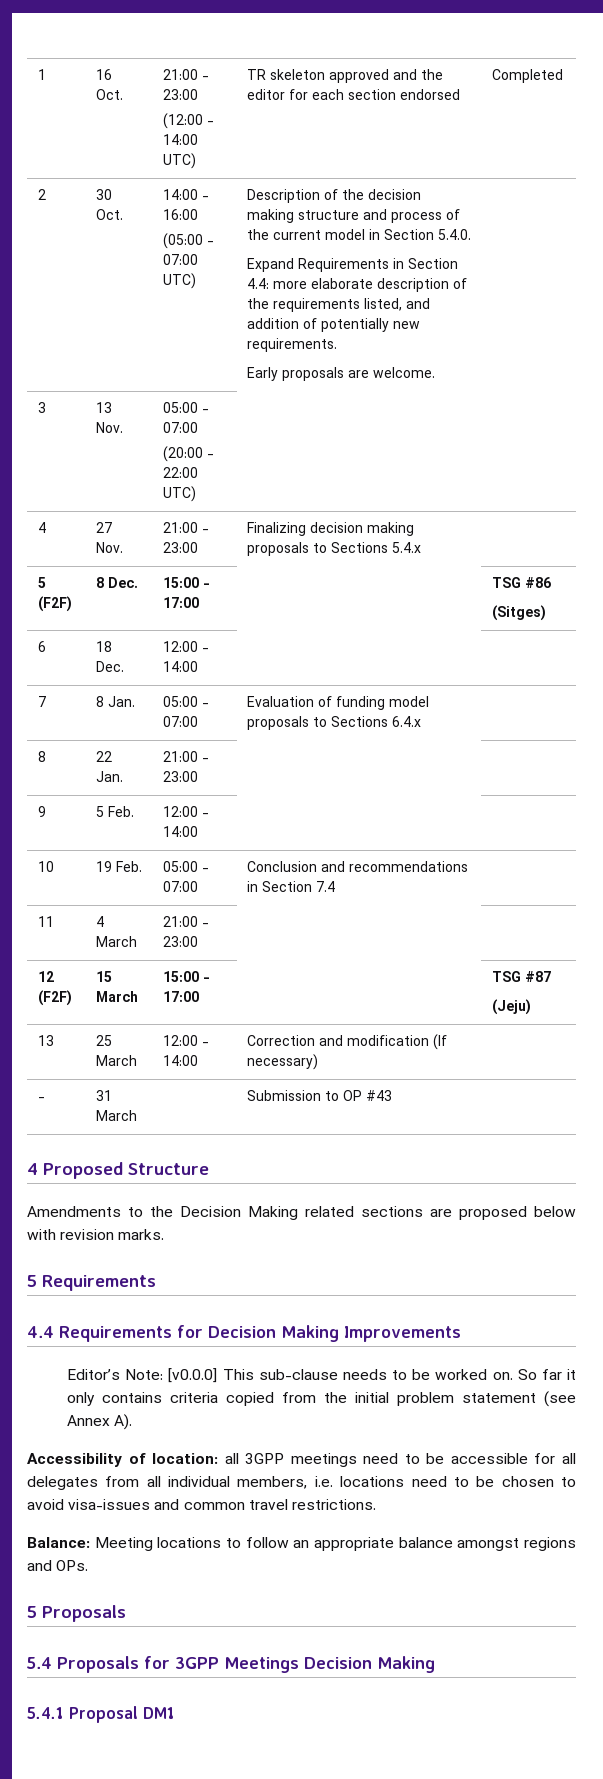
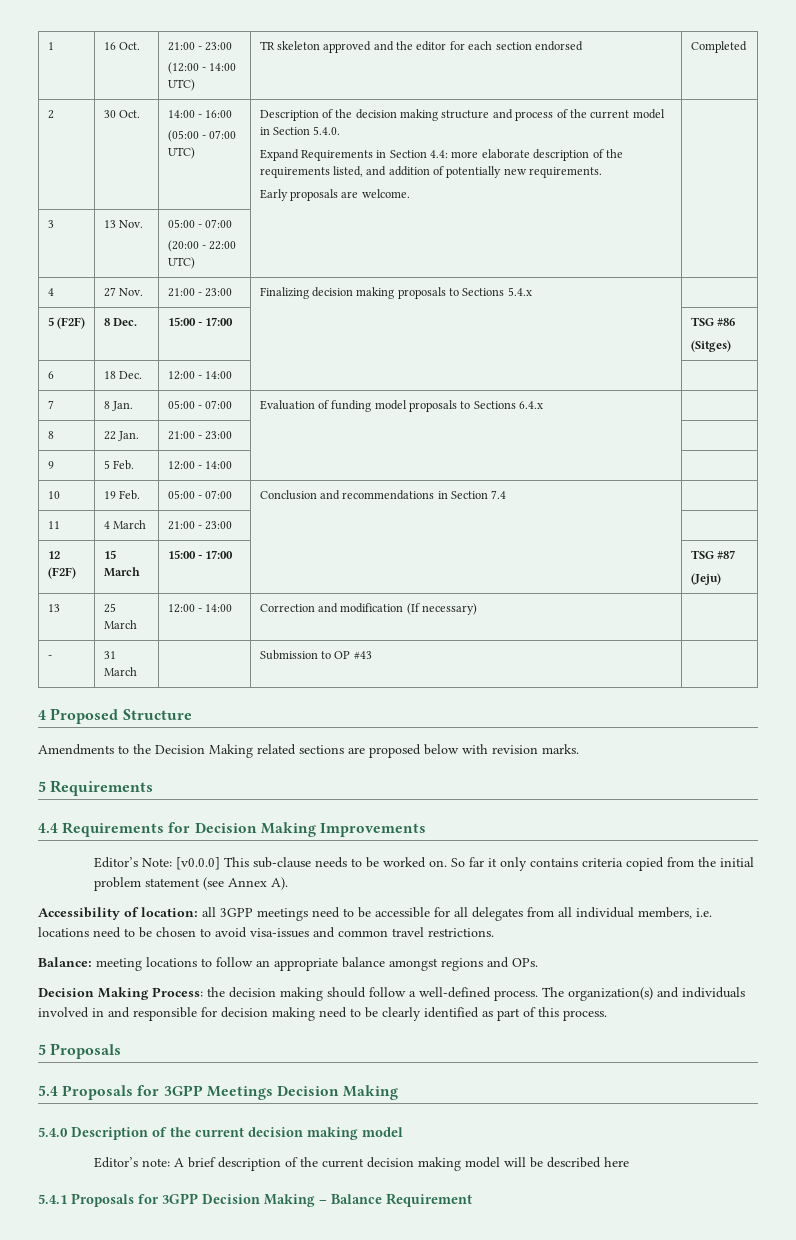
- Balance: Meeting locations to follow an appropriate balance amongst regions and OPs.
+ Balance: meeting locations to follow an appropriate balance amongst regions and OPs.
+ Decision Making Process: the decision making should follow a well-defined process. The organization(s) and individuals involved in and responsible for decision making need to be clearly identified as part of this process.
- 5.4.1 Proposal DM1
+ 5.4.0 Description of the current decision making model
+ Editor’s note: A brief description of the current decision making model will be described here
+ 5.4.1 Proposals for 3GPP Decision Making – Balance Requirement

